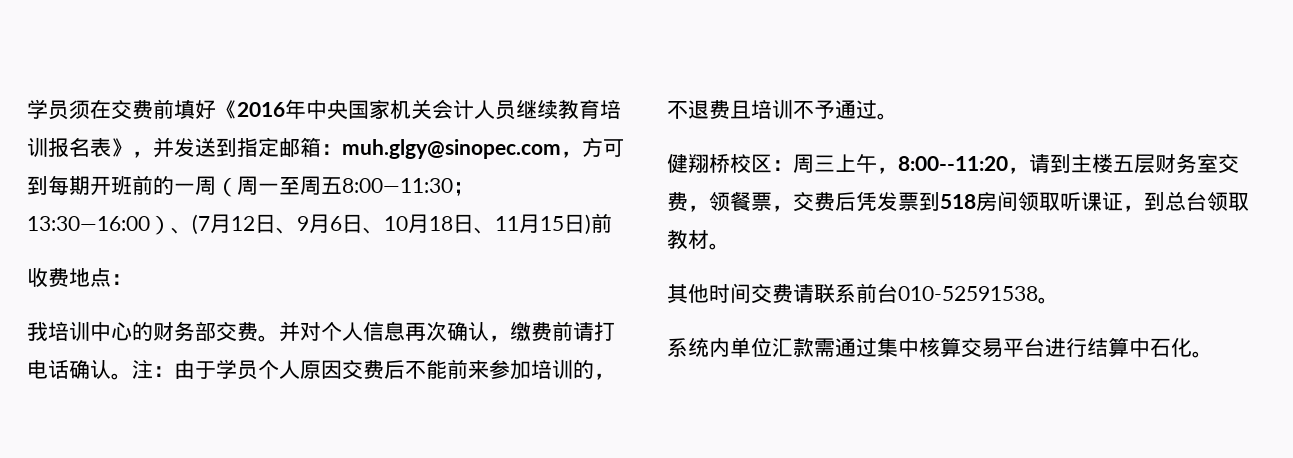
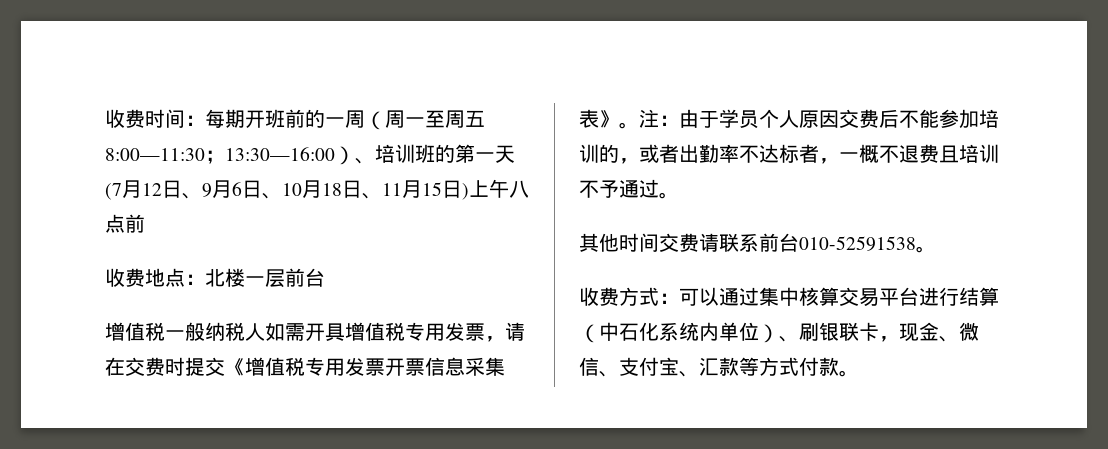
- 学员须在交费前填好《2016年中央国家机关会计人员继续教育培训报名表》，并发送到指定邮箱：muh.glgy@sinopec.com，方可到每期开班前的一周（周一至周五8:00—11:30；13:30—16:00）、(7月12日、9月6日、10月18日、11月15日)前
+ 收费时间：每期开班前的一周（周一至周五8:00—11:30；13:30—16:00）、培训班的第一天(7月12日、9月6日、10月18日、11月15日)上午八点前
- 收费地点：
- 我培训中心的财务部交费。并对个人信息再次确认，缴费前请打电话确认。
+ 收费地点：北楼一层前台
+ 增值税一般纳税人如需开具增值税专用发票，请在交费时提交《增值税专用发票开票信息采集表》。
- 注：由于学员个人原因交费后不能前来参加培训的，不退费且培训不予通过。
+ 注：由于学员个人原因交费后不能参加培训的，或者出勤率不达标者，一概不退费且培训不予通过。
- 健翔桥校区：周三上午，8:00--11:20，请到主楼五层财务室交费，领餐票，交费后凭发票到518房间领取听课证，到总台领取教材。
- 系统内单位汇款需通过集中核算交易平台进行结算中石化。
+ 收费方式：可以通过集中核算交易平台进行结算（中石化系统内单位）、刷银联卡，现金、微信、支付宝、汇款等方式付款。

